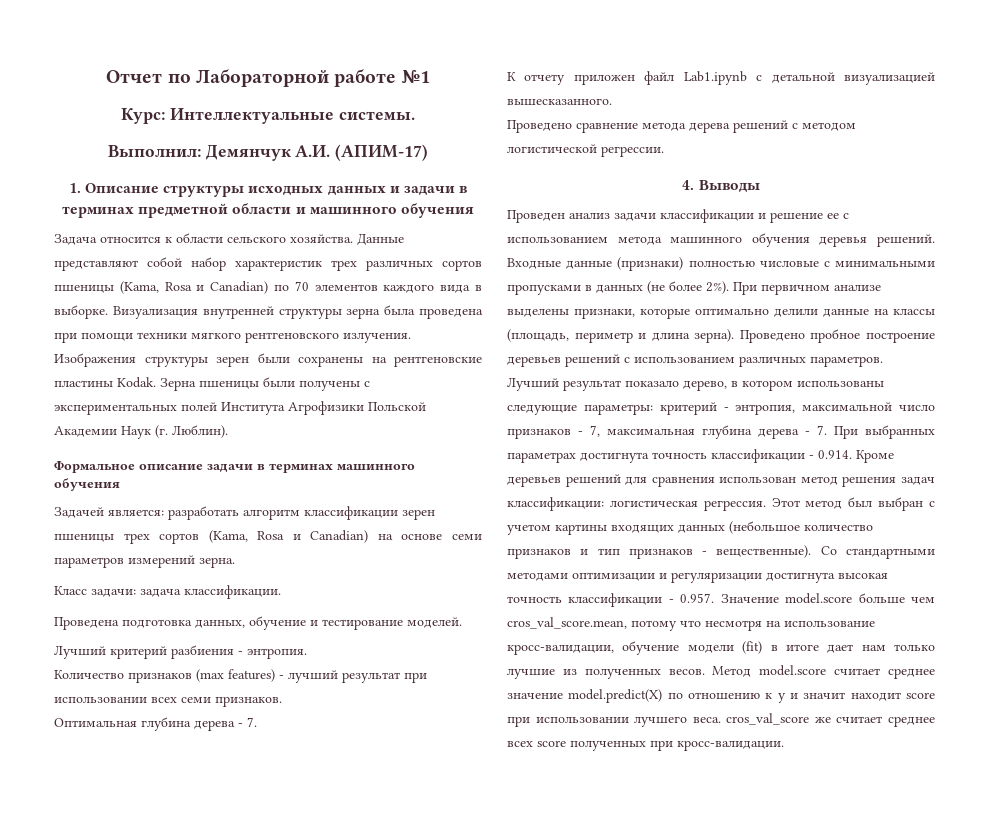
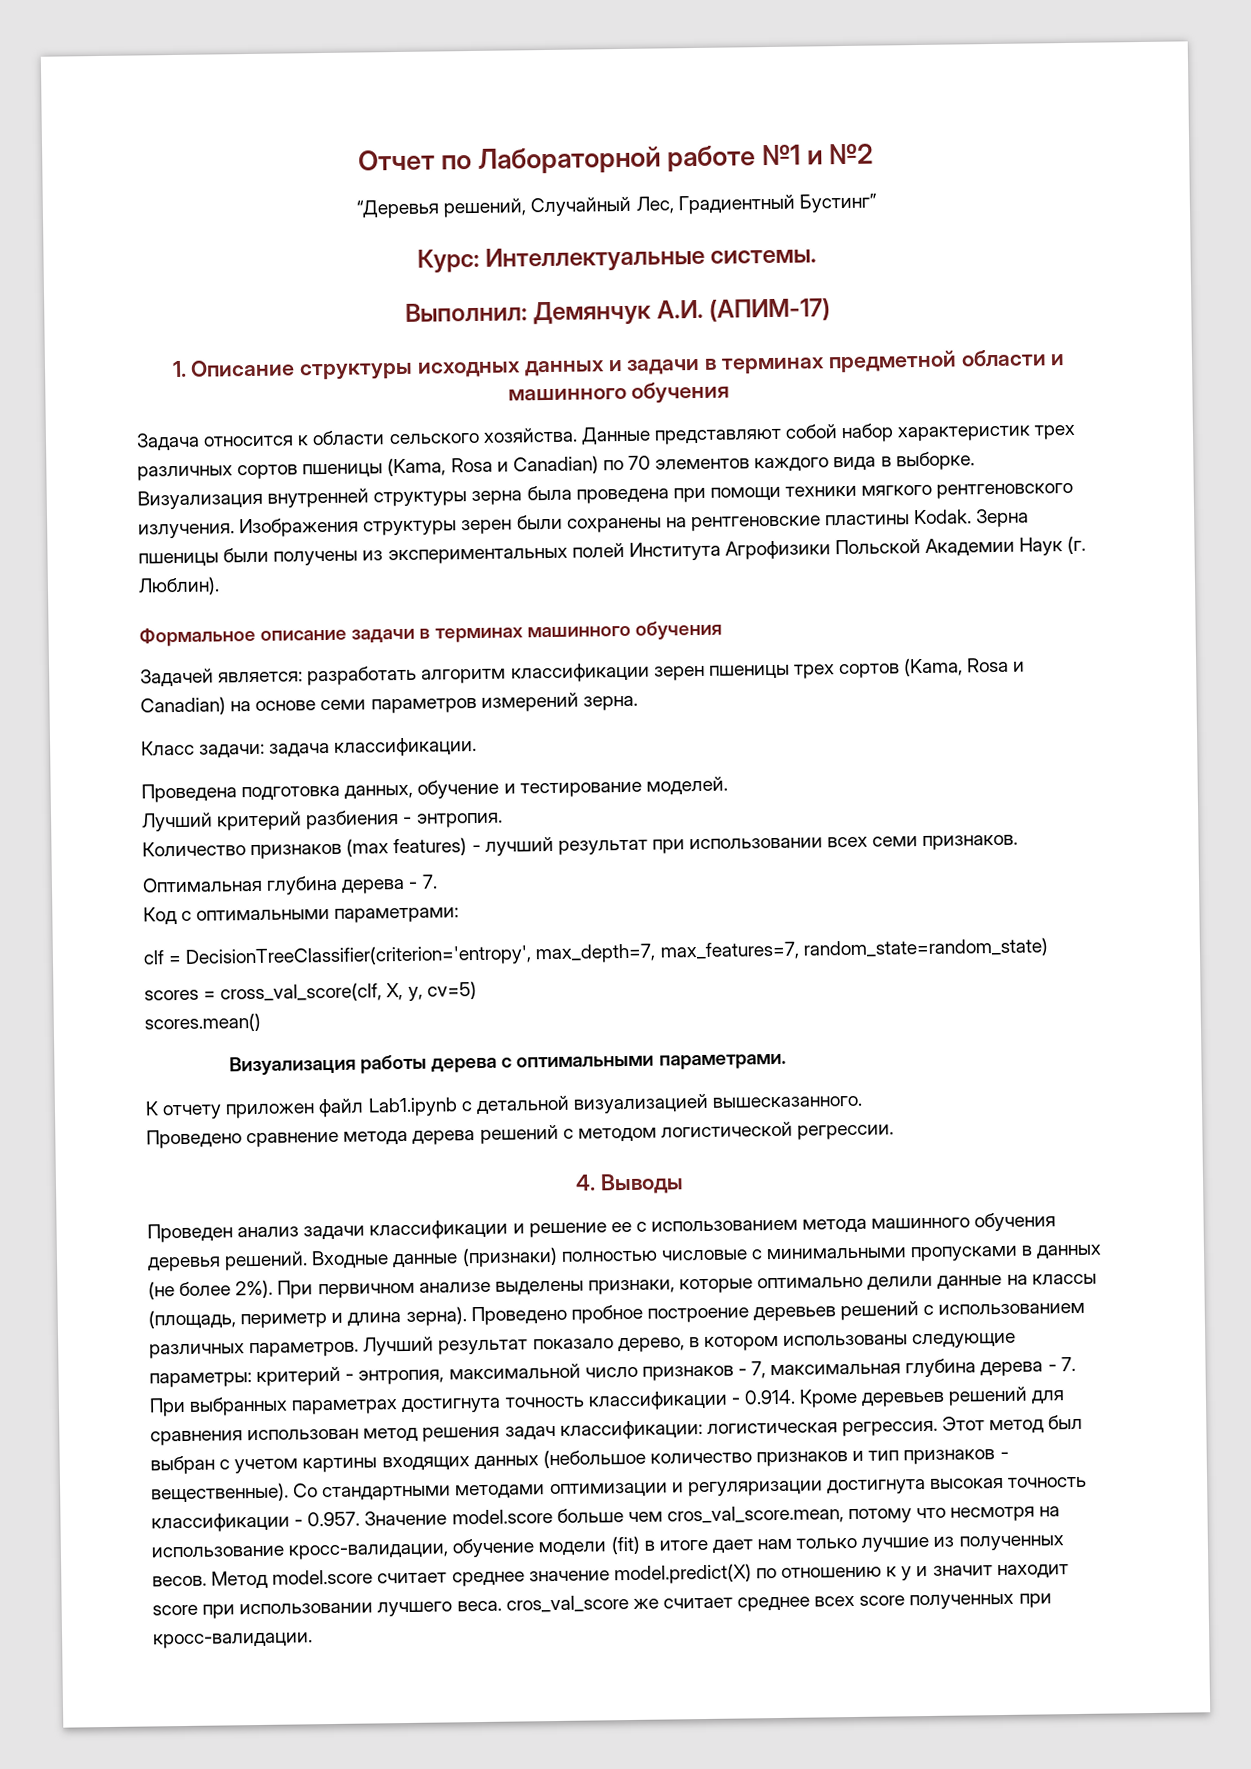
- Отчет по Лабораторной работе №1
+ Отчет по Лабораторной работе №1 и №2
+ “Деревья решений, Случайный Лес, Градиентный Бустинг”
- Зерна пшеницы были получены с экспериментальных полей Института Агрофизики Польской Академии Наук (г. Люблин).
+ Зерна пшеницы были получены из экспериментальных полей Института Агрофизики Польской Академии Наук (г. Люблин).
+ Код с оптимальными параметрами:
+ clf = DecisionTreeClassifier(criterion='entropy', max_depth=7, max_features=7, random_state=random_state)
+ scores = cross_val_score(clf, X, y, cv=5)
+ scores.mean()
+ Визуализация работы дерева с оптимальными параметрами.

